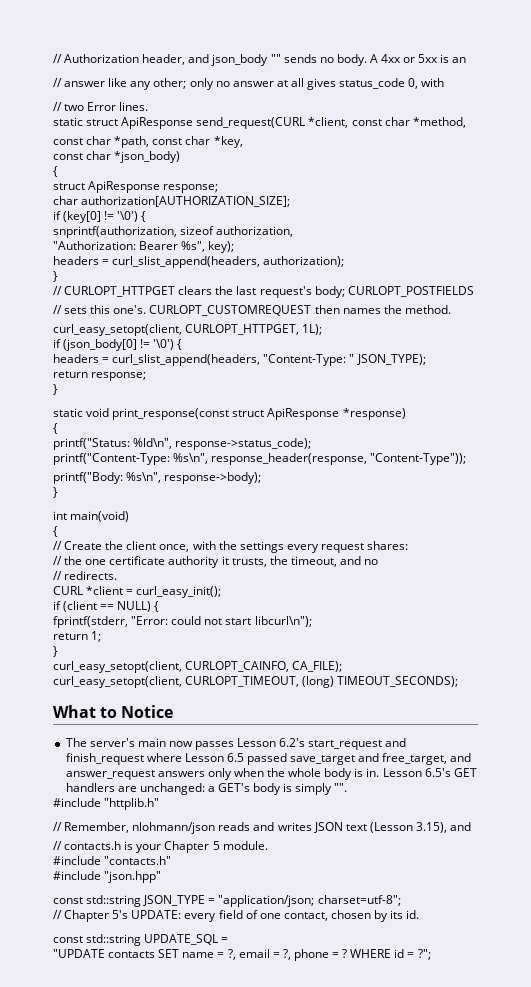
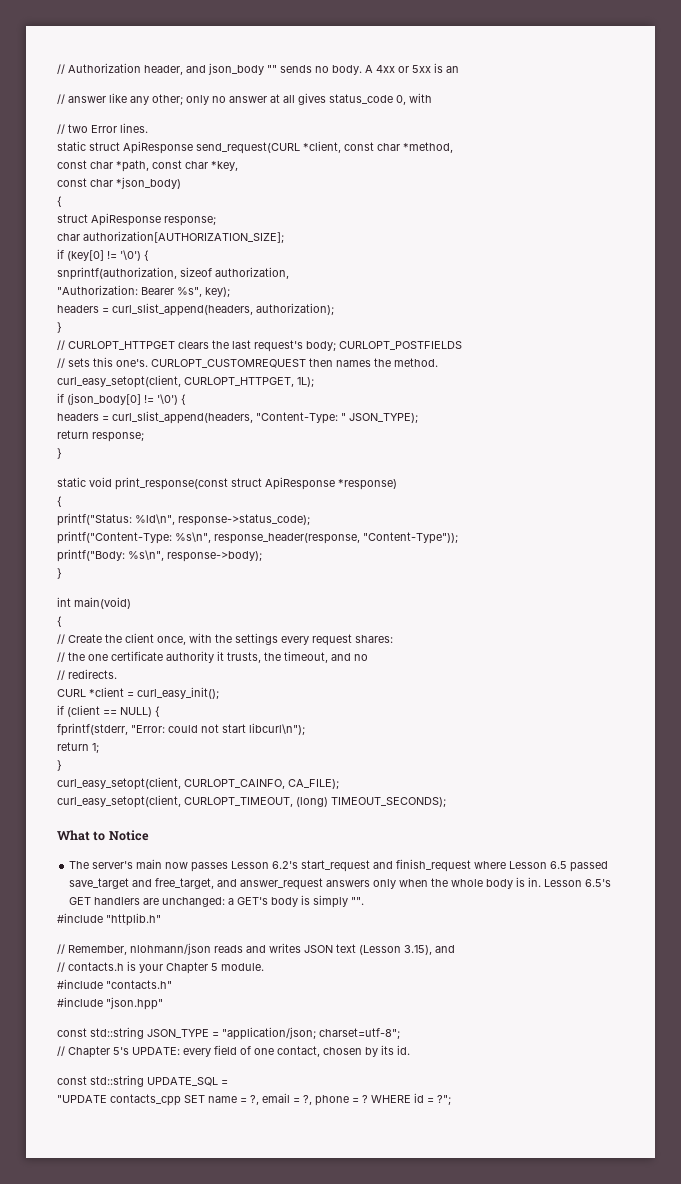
- "UPDATE contacts SET name = ?, email = ?, phone = ?
+ "UPDATE contacts_cpp SET name = ?, email = ?, phone = ?

